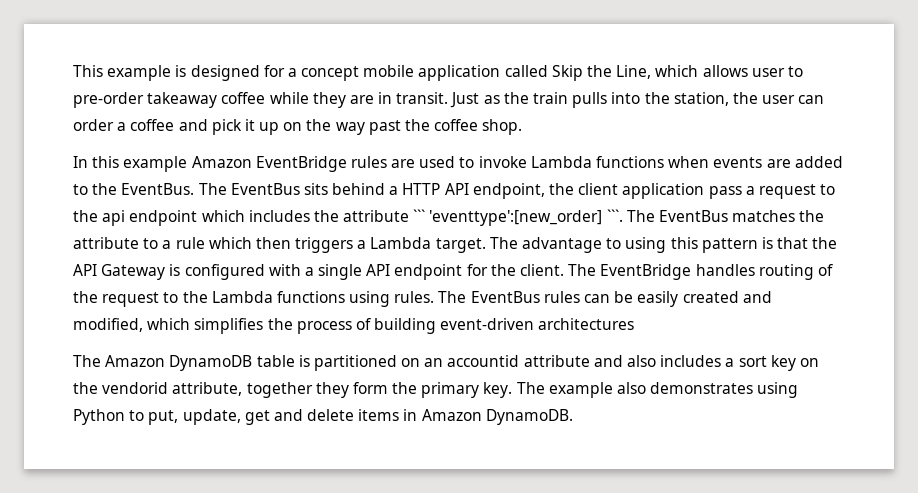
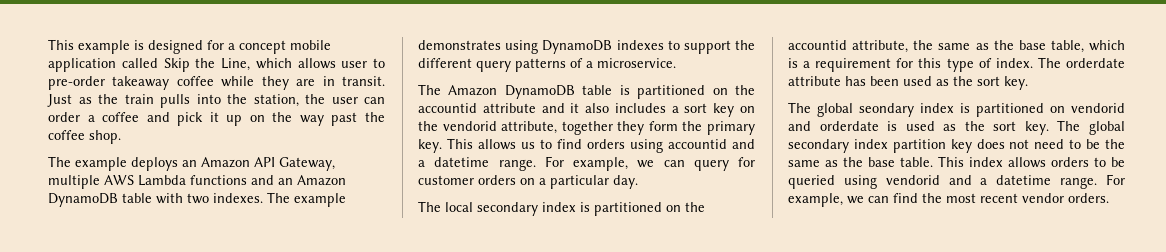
- In this example Amazon EventBridge rules are used to invoke Lambda functions when events are added to the EventBus. The EventBus sits behind a HTTP API endpoint, the client application pass a request to the api endpoint which includes the attribute ``` 'eventtype':[new_order] ```. The EventBus matches the attribute to a rule which then triggers a Lambda target. The advantage to using this pattern is that the API Gateway is configured with a single API endpoint for the client. The EventBridge handles routing of the request to the Lambda functions using rules. The EventBus rules can be easily created and modified, which simplifies the process of building event-driven architectures
+ The example deploys an Amazon API Gateway, multiple AWS Lambda functions and an Amazon DynamoDB table with two indexes. The example demonstrates using DynamoDB indexes to support the different query patterns of a microservice.
- The Amazon DynamoDB table is partitioned on an accountid attribute and also includes a sort key on the vendorid attribute, together they form the primary key.
+ The Amazon DynamoDB table is partitioned on the accountid attribute and it also includes a sort key on the vendorid attribute, together they form the primary key.
- The example also demonstrates using Python to put, update, get and delete items in Amazon DynamoDB.
+ This allows us to find orders using accountid and a datetime range. For example, we can query for customer orders on a particular day.
+ The local secondary index is partitioned on the accountid attribute, the same as the base table, which is a requirement for this type of index. The orderdate attribute has been used as the sort key.
+ The global seondary index is partitioned on vendorid and orderdate is used as the sort key. The global secondary index partition key does not need to be the same as the base table. This index allows orders to be queried using vendorid and a datetime range. For example, we can find the most recent vendor orders.

